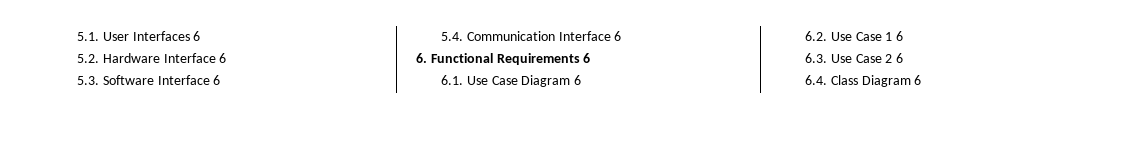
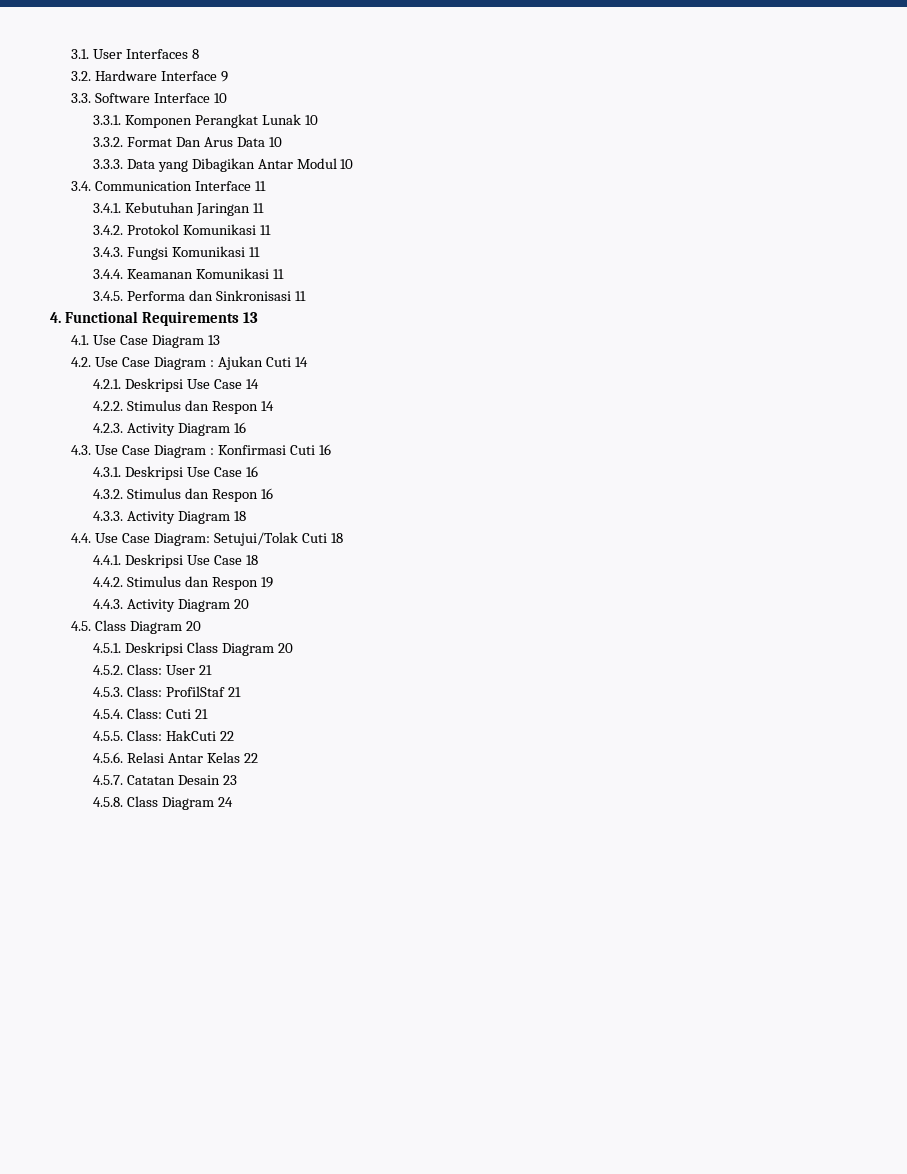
- 5.1. User Interfaces 6
- 5.2. Hardware Interface 6
- 5.3. Software Interface 6
- 5.4. Communication Interface 6
- 6. Functional Requirements 6
- 6.1. Use Case Diagram 6
- 6.2. Use Case 1 6
- 6.3. Use Case 2 6
- 6.4. Class Diagram 6
+ 3.1. User Interfaces 8
+ 3.2. Hardware Interface 9
+ 3.3. Software Interface 10
+ 3.3.1. Komponen Perangkat Lunak 10
+ 3.3.2. Format Dan Arus Data 10
+ 3.3.3. Data yang Dibagikan Antar Modul 10
+ 3.4. Communication Interface 11
+ 3.4.1. Kebutuhan Jaringan 11
+ 3.4.2. Protokol Komunikasi 11
+ 3.4.3. Fungsi Komunikasi 11
+ 3.4.4. Keamanan Komunikasi 11
+ 3.4.5. Performa dan Sinkronisasi 11
+ 4. Functional Requirements 13
+ 4.1. Use Case Diagram 13
+ 4.2. Use Case Diagram : Ajukan Cuti 14
+ 4.2.1. Deskripsi Use Case 14
+ 4.2.2. Stimulus dan Respon 14
+ 4.2.3. Activity Diagram 16
+ 4.3. Use Case Diagram : Konfirmasi Cuti 16
+ 4.3.1. Deskripsi Use Case 16
+ 4.3.2. Stimulus dan Respon 16
+ 4.3.3. Activity Diagram 18
+ 4.4. Use Case Diagram: Setujui/Tolak Cuti 18
+ 4.4.1. Deskripsi Use Case 18
+ 4.4.2. Stimulus dan Respon 19
+ 4.4.3. Activity Diagram 20
+ 4.5. Class Diagram 20
+ 4.5.1. Deskripsi Class Diagram 20
+ 4.5.2. Class: User 21
+ 4.5.3. Class: ProfilStaf 21
+ 4.5.4. Class: Cuti 21
+ 4.5.5. Class: HakCuti 22
+ 4.5.6. Relasi Antar Kelas 22
+ 4.5.7. Catatan Desain 23
+ 4.5.8. Class Diagram 24

